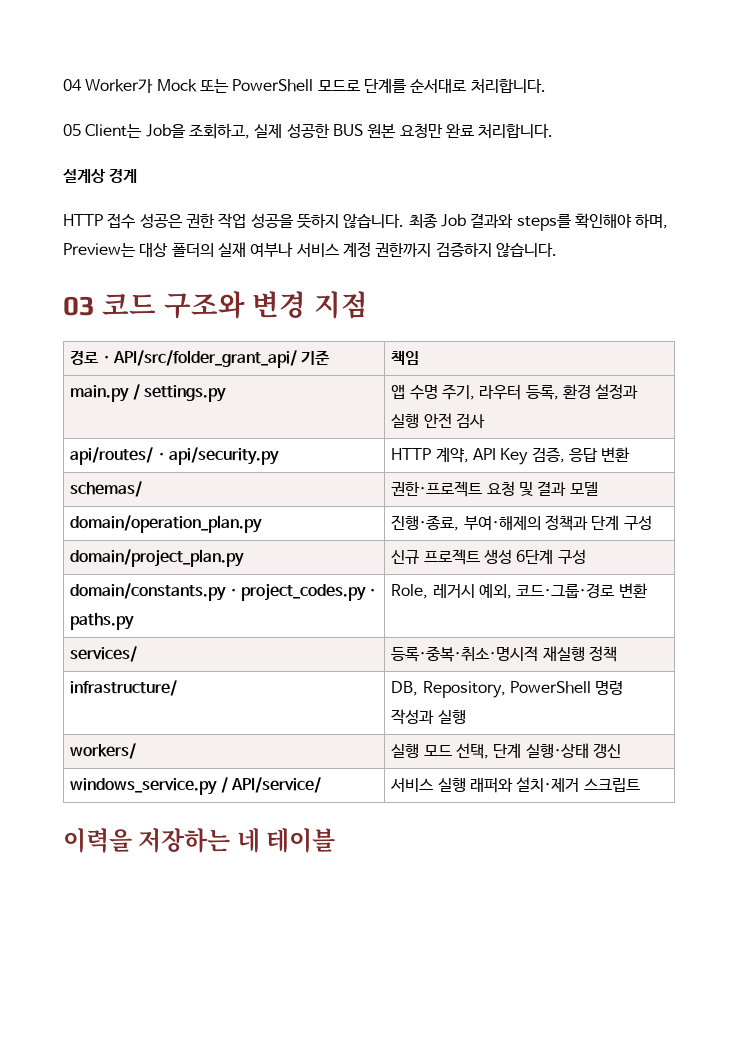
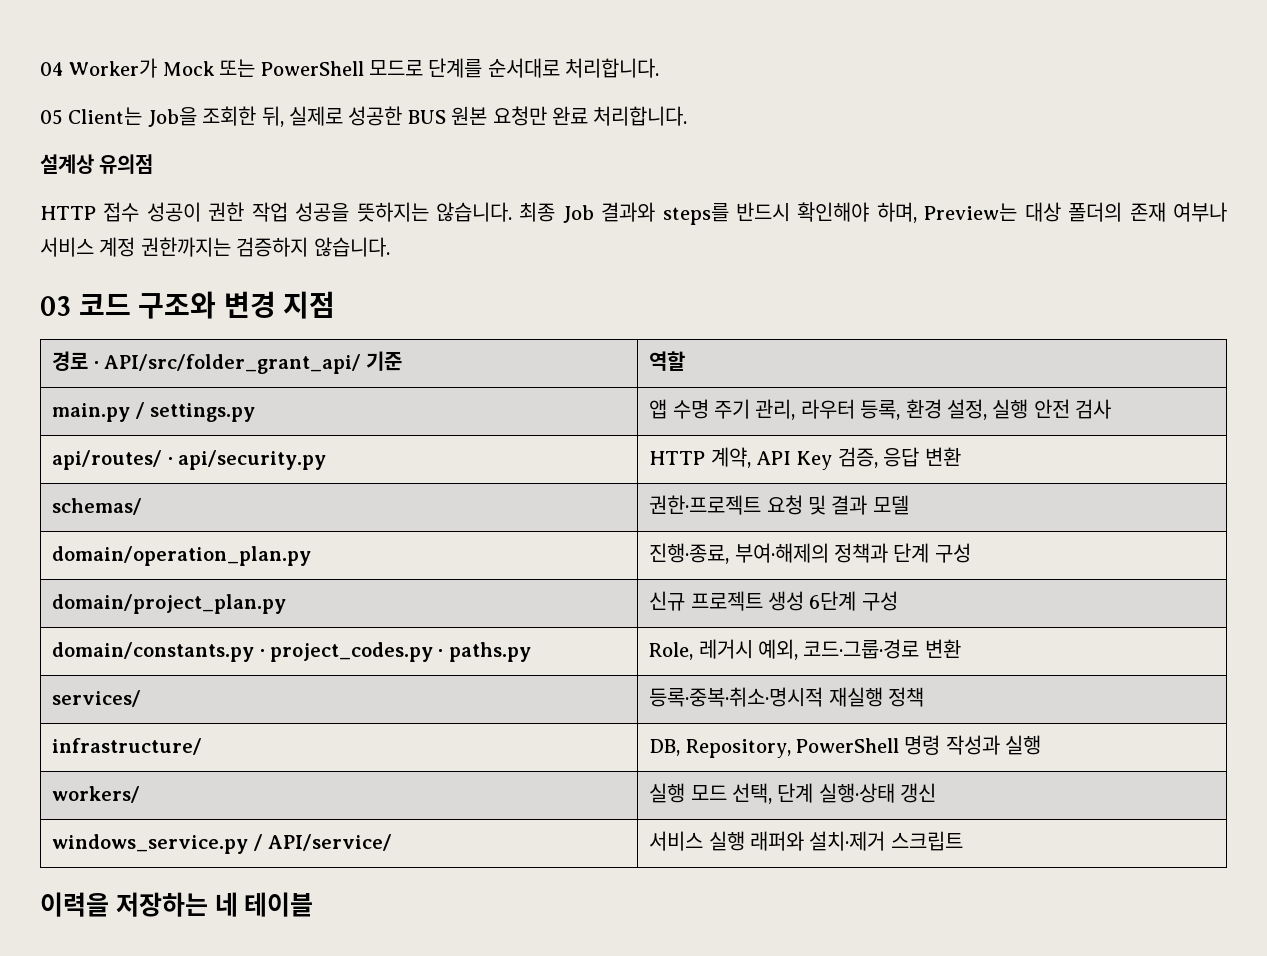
- 05 Client는 Job을 조회하고, 실제 성공한 BUS 원본 요청만 완료 처리합니다.
+ 05 Client는 Job을 조회한 뒤, 실제로 성공한 BUS 원본 요청만 완료 처리합니다.
- 설계상 경계
+ 설계상 유의점
- HTTP 접수 성공은 권한 작업 성공을 뜻하지 않습니다.
+ HTTP 접수 성공이 권한 작업 성공을 뜻하지는 않습니다.
- 최종 Job 결과와 steps를 확인해야 하며, Preview는 대상 폴더의 실재 여부나 서비스 계정 권한까지 검증하지 않습니다.
+ 최종 Job 결과와 steps를 반드시 확인해야 하며, Preview는 대상 폴더의 존재 여부나 서비스 계정 권한까지는 검증하지 않습니다.
- 경로 · API/src/folder_grant_api/ 기준 | 책임
+ 경로 · API/src/folder_grant_api/ 기준 | 역할
- main.py / settings.py | 앱 수명 주기, 라우터 등록, 환경 설정과 실행 안전 검사
+ main.py / settings.py | 앱 수명 주기 관리, 라우터 등록, 환경 설정, 실행 안전 검사

